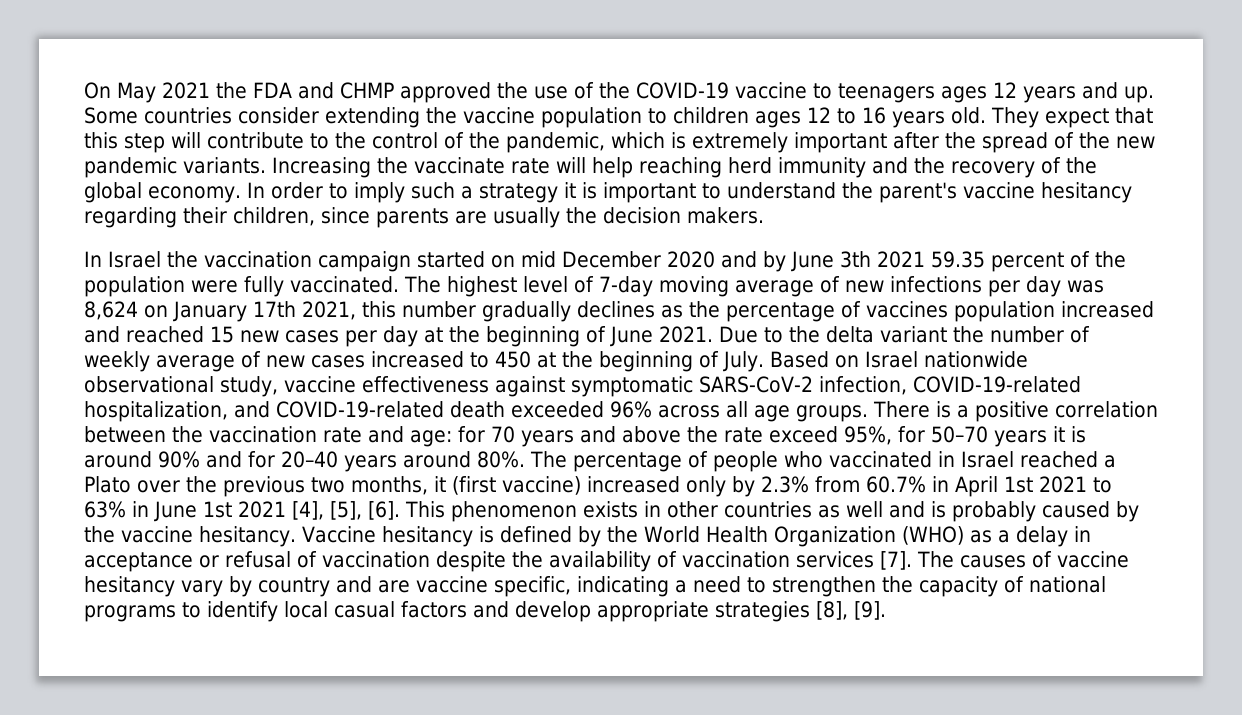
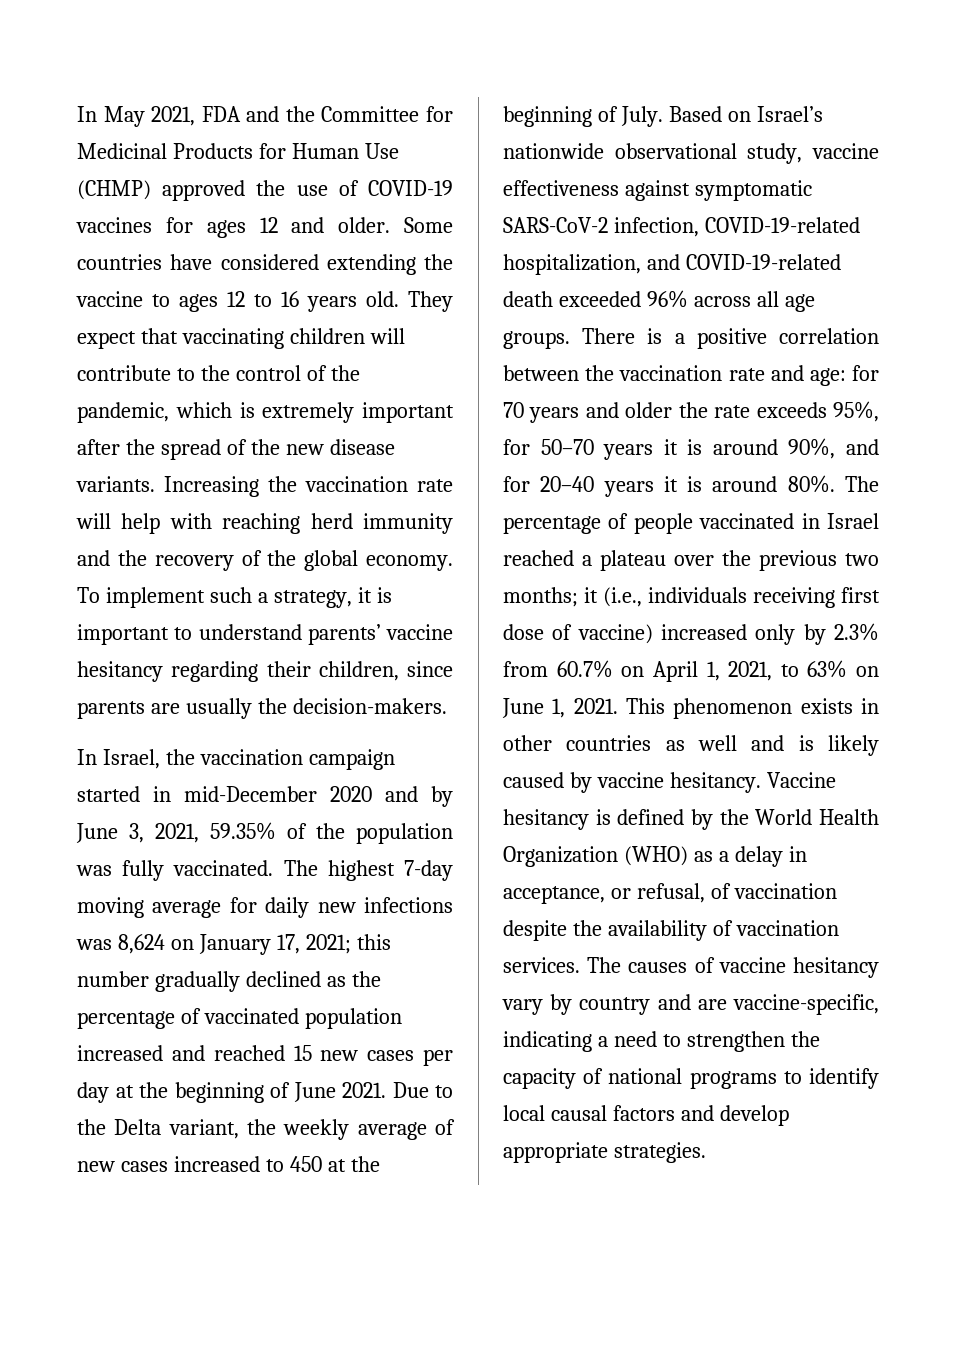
- On May 2021 the FDA and CHMP approved the use of the COVID-19 vaccine to teenagers ages 12 years and up. Some countries consider extending the vaccine population to children ages 12 to 16 years old.
+ In May 2021, FDA and the Committee for Medicinal Products for Human Use (CHMP) approved the use of COVID-19 vaccines for ages 12 and older. Some countries have considered extending the vaccine to ages 12 to 16 years old.
- They expect that this step will contribute to the control of the pandemic, which is extremely important after the spread of the new pandemic variants.
+ They expect that vaccinating children will contribute to the control of the pandemic, which is extremely important after the spread of the new disease variants.
- Increasing the vaccinate rate will help reaching herd immunity and the recovery of the global economy.
+ Increasing the vaccination rate will help with reaching herd immunity and the recovery of the global economy.
- In order to imply such a strategy it is important to understand the parent's vaccine hesitancy regarding their children, since parents are usually the decision makers.
- In Israel the vaccination campaign started on mid December 2020 and by June 3th 2021 59.35 percent of the population were fully vaccinated.
+ To implement such a strategy, it is important to understand parents’ vaccine hesitancy regarding their children, since parents are usually the decision-makers.
+ In Israel, the vaccination campaign started in mid-December 2020 and by June 3, 2021, 59.35% of the population was fully vaccinated.
- The highest level of 7-day moving average of new infections per day was 8,624 on January 17th 2021, this number gradually declines as the percentage of vaccines population increased and reached 15 new cases per day at the beginning of June 2021.
+ The highest 7-day moving average for daily new infections was 8,624 on January 17, 2021; this number gradually declined as the percentage of vaccinated population increased and reached 15 new cases per day at the beginning of June 2021.
- Due to the delta variant the number of weekly average of new cases increased to 450 at the beginning of July.
+ Due to the Delta variant, the weekly average of new cases increased to 450 at the beginning of July.
- Based on Israel nationwide observational study, vaccine effectiveness against symptomatic SARS-CoV-2 infection, COVID-19-related hospitalization, and COVID-19-related death exceeded 96% across all age groups.
+ Based on Israel’s nationwide observational study, vaccine effectiveness against symptomatic SARS-CoV-2 infection, COVID-19-related hospitalization, and COVID-19-related death exceeded 96% across all age groups.
- There is a positive correlation between the vaccination rate and age: for 70 years and above the rate exceed 95%, for 50–70 years it is around 90% and for 20–40 years around 80%.
+ There is a positive correlation between the vaccination rate and age: for 70 years and older the rate exceeds 95%, for 50–70 years it is around 90%, and for 20–40 years it is around 80%.
- The percentage of people who vaccinated in Israel reached a Plato over the previous two months, it (first vaccine) increased only by 2.3% from 60.7% in April 1st 2021 to 63% in June 1st 2021 [4], [5], [6].
+ The percentage of people vaccinated in Israel reached a plateau over the previous two months; it (i.e., individuals receiving first dose of vaccine) increased only by 2.3% from 60.7% on April 1, 2021, to 63% on June 1, 2021.
- This phenomenon exists in other countries as well and is probably caused by the vaccine hesitancy.
+ This phenomenon exists in other countries as well and is likely caused by vaccine hesitancy.
- Vaccine hesitancy is defined by the World Health Organization (WHO) as a delay in acceptance or refusal of vaccination despite the availability of vaccination services [7].
+ Vaccine hesitancy is defined by the World Health Organization (WHO) as a delay in acceptance, or refusal, of vaccination despite the availability of vaccination services.
- The causes of vaccine hesitancy vary by country and are vaccine specific, indicating a need to strengthen the capacity of national programs to identify local casual factors and develop appropriate strategies [8], [9].
+ The causes of vaccine hesitancy vary by country and are vaccine-specific, indicating a need to strengthen the capacity of national programs to identify local causal factors and develop appropriate strategies.

